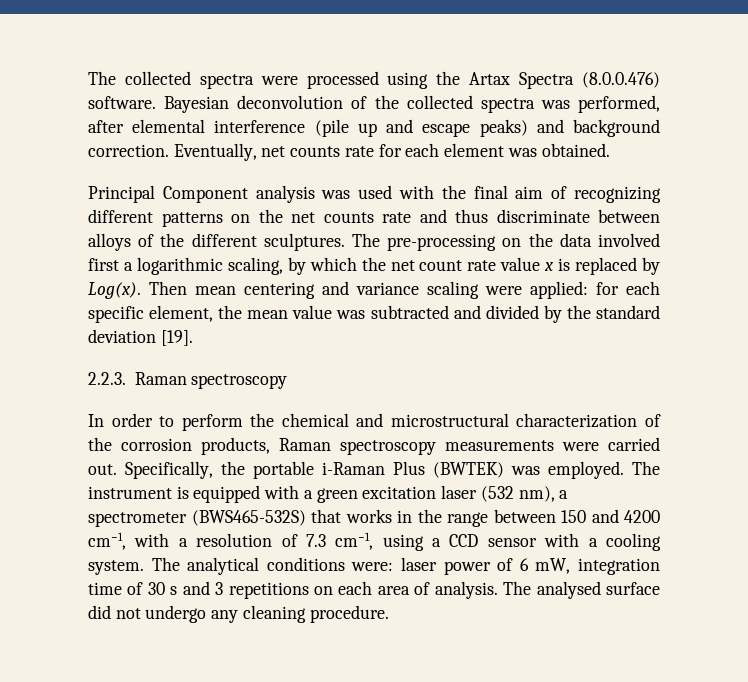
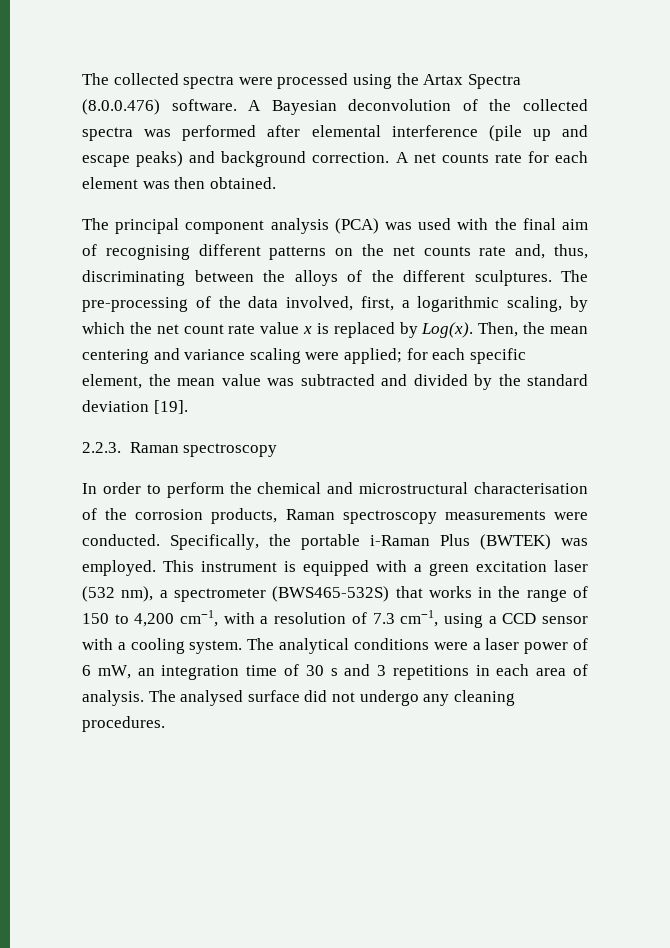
- Bayesian deconvolution of the collected spectra was performed, after elemental interference (pile up and escape peaks) and background correction.
+ A Bayesian deconvolution of the collected spectra was performed after elemental interference (pile up and escape peaks) and background correction.
- Eventually, net counts rate for each element was obtained.
+ A net counts rate for each element was then obtained.
- Principal Component analysis was used with the final aim of recognizing different patterns on the net counts rate and thus discriminate between alloys of the different sculptures.
+ The principal component analysis (PCA) was used with the final aim of recognising different patterns on the net counts rate and, thus, discriminating between the alloys of the different sculptures.
- The pre-processing on the data involved first a logarithmic scaling, by which the net count rate value x is replaced by Log(x).
+ The pre-processing of the data involved, first, a logarithmic scaling, by which the net count rate value x is replaced by Log(x).
- Then mean centering and variance scaling were applied: for each specific element, the mean value was subtracted and divided by the standard deviation [19].
+ Then, the mean centering and variance scaling were applied; for each specific element, the mean value was subtracted and divided by the standard deviation [19].
- In order to perform the chemical and microstructural characterization of the corrosion products, Raman spectroscopy measurements were carried out.
+ In order to perform the chemical and microstructural characterisation of the corrosion products, Raman spectroscopy measurements were conducted.
- The instrument is equipped with a green excitation laser (532 nm), a spectrometer (BWS465-532S) that works in the range between 150 and 4200 cm−1, with a resolution of 7.3 cm−1, using a CCD sensor with a cooling system.
+ This instrument is equipped with a green excitation laser (532 nm), a spectrometer (BWS465-532S) that works in the range of 150 to 4,200 cm−1, with a resolution of 7.3 cm−1, using a CCD sensor with a cooling system.
- The analytical conditions were: laser power of 6 mW, integration time of 30 s and 3 repetitions on each area of analysis.
+ The analytical conditions were a laser power of 6 mW, an integration time of 30 s and 3 repetitions in each area of analysis.
- The analysed surface did not undergo any cleaning procedure.
+ The analysed surface did not undergo any cleaning procedures.

